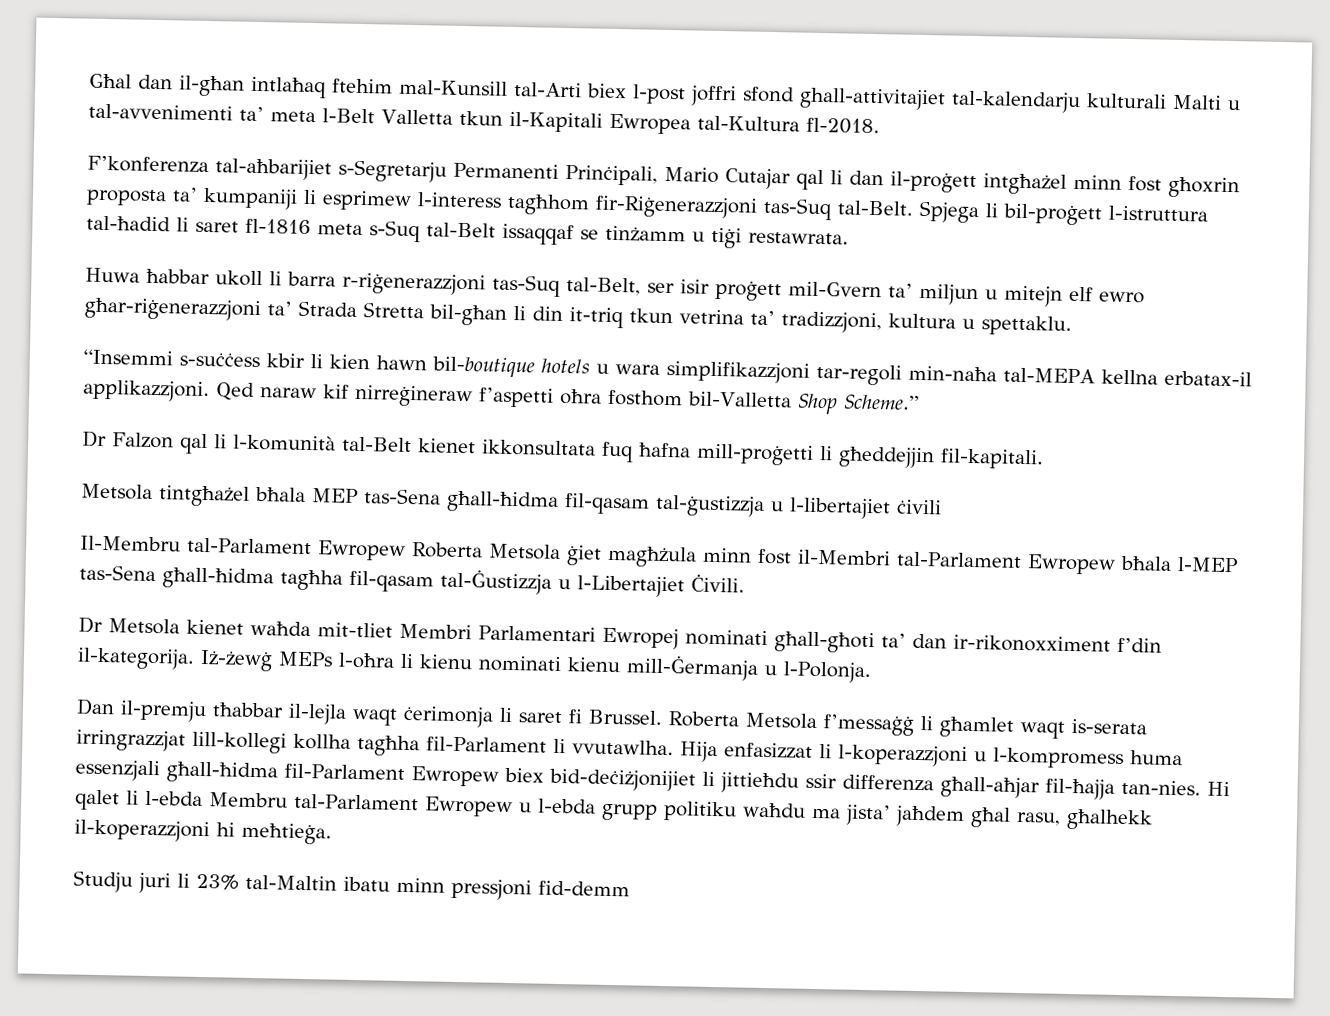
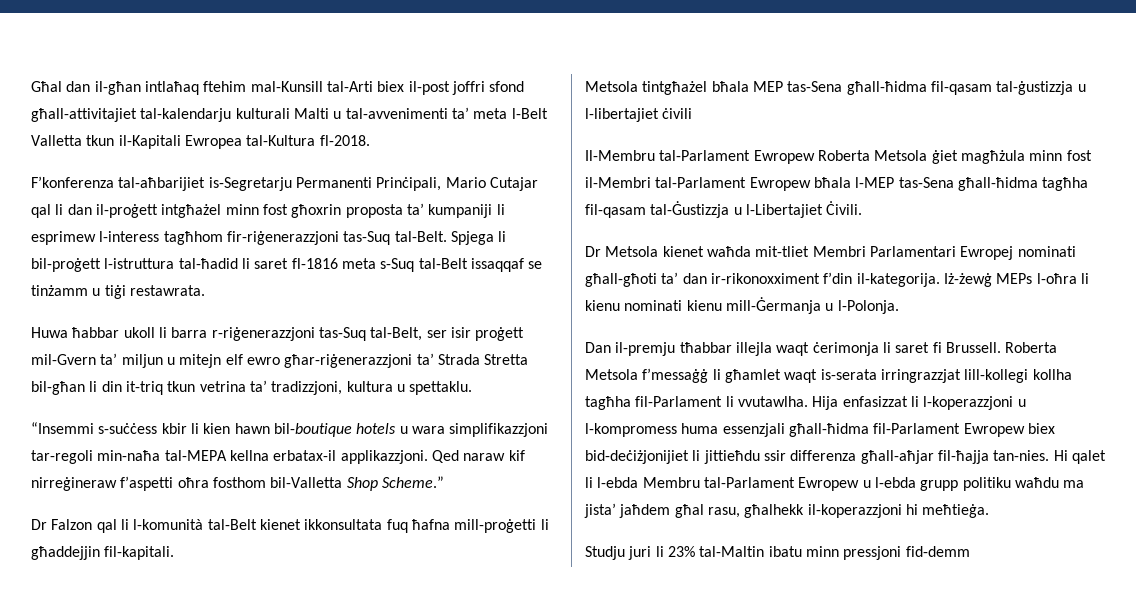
- Għal dan il-għan intlaħaq ftehim mal-Kunsill tal-Arti biex l-post joffri sfond ghall-attivitajiet tal-kalendarju kulturali Malti u tal-avvenimenti ta’ meta l-Belt Valletta tkun il-Kapitali Ewropea tal-Kultura fl-2018.
+ Għal dan il-għan intlaħaq ftehim mal-Kunsill tal-Arti biex il-post joffri sfond għall-attivitajiet tal-kalendarju kulturali Malti u tal-avvenimenti ta’ meta l-Belt Valletta tkun il-Kapitali Ewropea tal-Kultura fl-2018.
- F’konferenza tal-aħbarijiet s-Segretarju Permanenti Prinċipali, Mario Cutajar qal li dan il-proġett intgħażel minn fost għoxrin proposta ta’ kumpaniji li esprimew l-interess tagħhom fir-Riġenerazzjoni tas-Suq tal-Belt.
+ F’konferenza tal-aħbarijiet is-Segretarju Permanenti Prinċipali, Mario Cutajar qal li dan il-proġett intgħażel minn fost għoxrin proposta ta’ kumpaniji li esprimew l-interess tagħhom fir-riġenerazzjoni tas-Suq tal-Belt.
- Dr Falzon qal li l-komunità tal-Belt kienet ikkonsultata fuq ħafna mill-proġetti li għeddejjin fil-kapitali.
+ Dr Falzon qal li l-komunità tal-Belt kienet ikkonsultata fuq ħafna mill-proġetti li għaddejjin fil-kapitali.
- Dan il-premju tħabbar il-lejla waqt ċerimonja li saret fi Brussel.
+ Dan il-premju tħabbar illejla waqt ċerimonja li saret fi Brussell.

